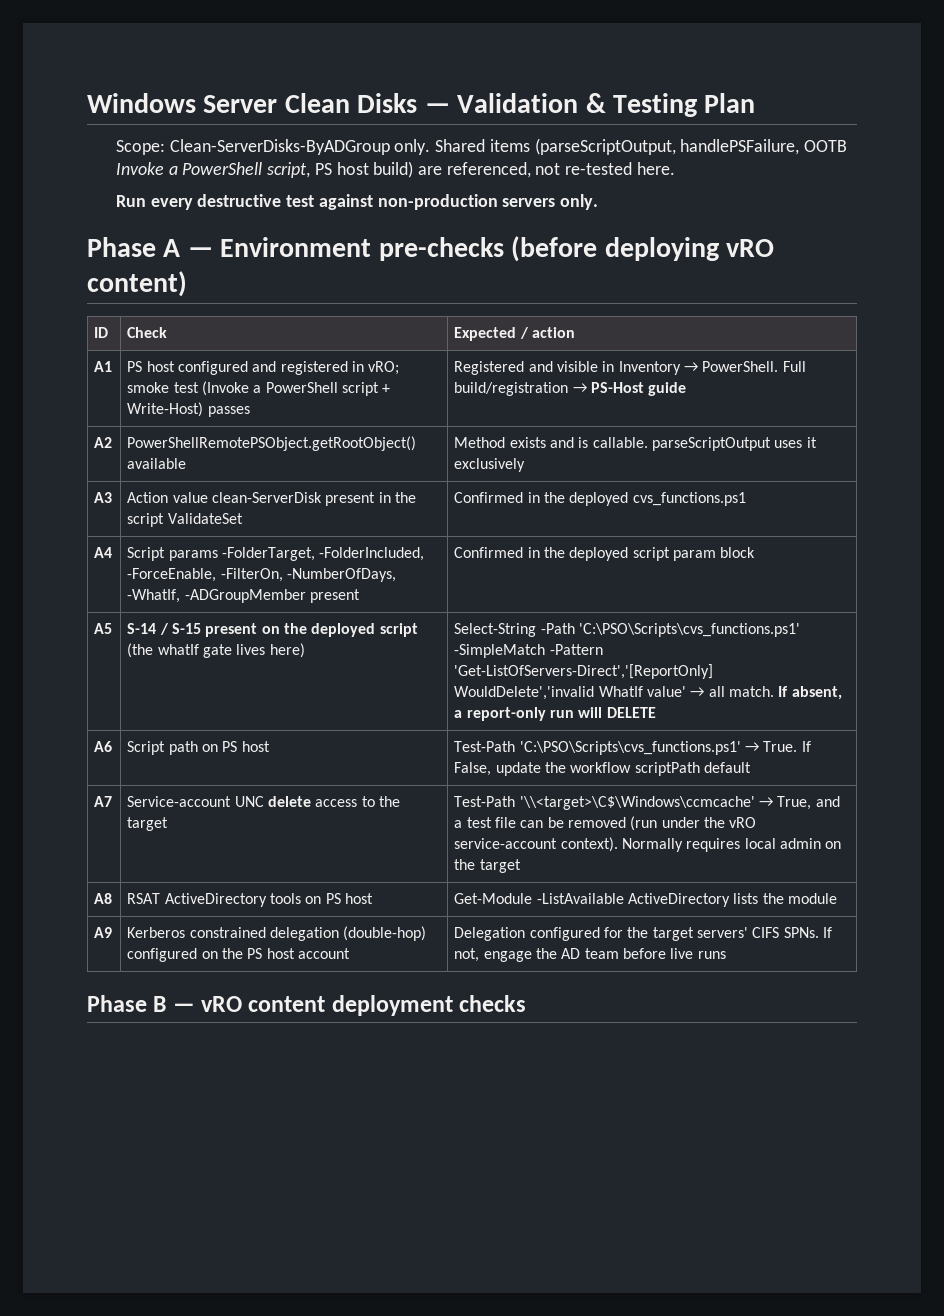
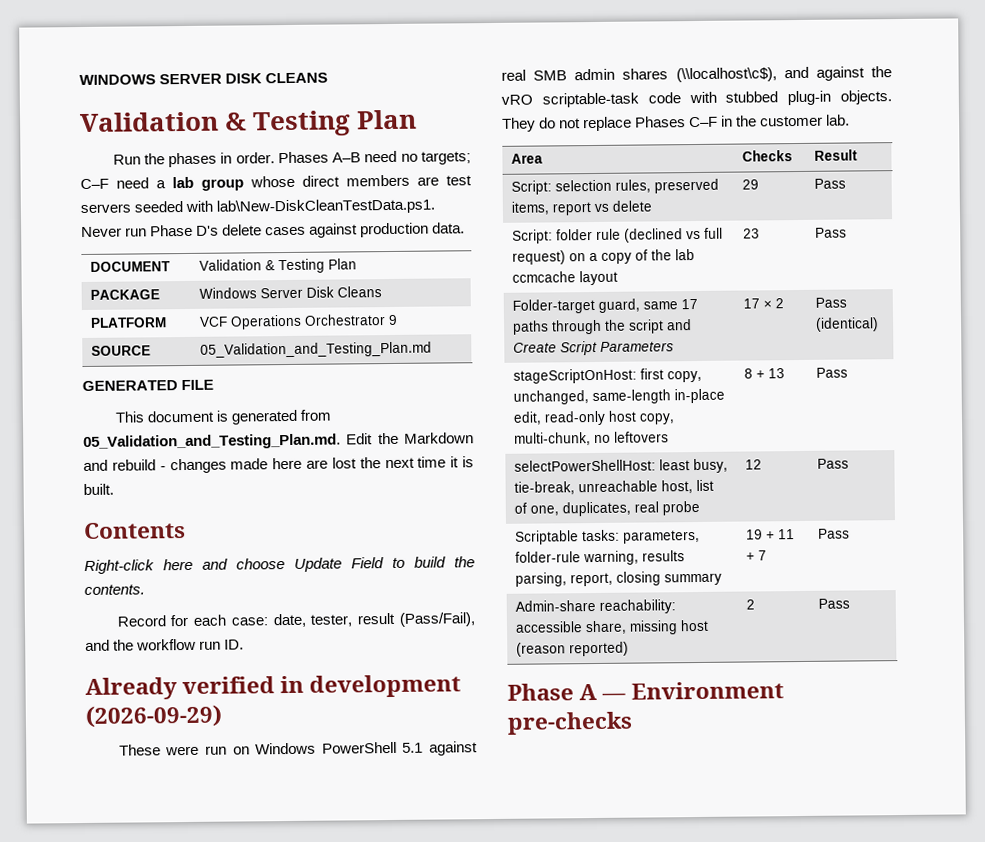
- Windows Server Clean Disks — Validation & Testing Plan
- Scope: Clean-ServerDisks-ByADGroup only. Shared items (parseScriptOutput, handlePSFailure, OOTB Invoke a PowerShell script, PS host build) are referenced, not re-tested here.
- Run every destructive test against non-production servers only.
+ WINDOWS SERVER DISK CLEANS
+ Validation & Testing Plan
+ Run the phases in order. Phases A–B need no targets; C–F need a lab group whose direct members are test servers seeded with lab\New-DiskCleanTestData.ps1. Never run Phase D's delete cases against production data.
+ DOCUMENT | Validation & Testing Plan
+ PACKAGE | Windows Server Disk Cleans
+ PLATFORM | VCF Operations Orchestrator 9
+ SOURCE | 05_Validation_and_Testing_Plan.md
+ GENERATED FILE
+ This document is generated from 05_Validation_and_Testing_Plan.md. Edit the Markdown and rebuild - changes made here are lost the next time it is built.
+ Contents
+ Right-click here and choose Update Field to build the contents.
+ Record for each case: date, tester, result (Pass/Fail), and the workflow run ID.
+ Already verified in development (2026-09-29)
+ These were run on Windows PowerShell 5.1 against real SMB admin shares (\\localhost\c$), and against the vRO scriptable-task code with stubbed plug-in objects. They do not replace Phases C–F in the customer lab.
+ Area | Checks | Result
+ Script: selection rules, preserved items, report vs delete | 29 | Pass
+ Script: folder rule (declined vs full request) on a copy of the lab ccmcache layout | 23 | Pass
+ Folder-target guard, same 17 paths through the script and Create Script Parameters | 17 × 2 | Pass (identical)
+ stageScriptOnHost: first copy, unchanged, same-length in-place edit, read-only host copy, multi-chunk, no leftovers | 8 + 13 | Pass
+ selectPowerShellHost: least busy, tie-break, unreachable host, list of one, duplicates, real probe | 12 | Pass
+ Scriptable tasks: parameters, folder-rule warning, results parsing, report, closing summary | 19 + 11 + 7 | Pass
+ Admin-share reachability: accessible share, missing host (reason reported) | 2 | Pass
- Phase A — Environment pre-checks (before deploying vRO content)
- ID | Check | Expected / action
- A1 | PS host configured and registered in vRO; smoke test (Invoke a PowerShell script + Write-Host) passes | Registered and visible in Inventory → PowerShell. Full build/registration → PS-Host guide
- A2 | PowerShellRemotePSObject.getRootObject() available | Method exists and is callable. parseScriptOutput uses it exclusively
- A3 | Action value clean-ServerDisk present in the script ValidateSet | Confirmed in the deployed cvs_functions.ps1
- A4 | Script params -FolderTarget, -FolderIncluded, -ForceEnable, -FilterOn, -NumberOfDays, -WhatIf, -ADGroupMember present | Confirmed in the deployed script param block
- A5 | S-14 / S-15 present on the deployed script (the whatIf gate lives here) | Select-String -Path 'C:\PSO\Scripts\cvs_functions.ps1' -SimpleMatch -Pattern 'Get-ListOfServers-Direct','[ReportOnly] WouldDelete','invalid WhatIf value' → all match. If absent, a report-only run will DELETE
- A6 | Script path on PS host | Test-Path 'C:\PSO\Scripts\cvs_functions.ps1' → True. If False, update the workflow scriptPath default
- A7 | Service-account UNC delete access to the target | Test-Path '\\<target>\C$\Windows\ccmcache' → True, and a test file can be removed (run under the vRO service-account context). Normally requires local admin on the target
- A8 | RSAT ActiveDirectory tools on PS host | Get-Module -ListAvailable ActiveDirectory lists the module
- A9 | Kerberos constrained delegation (double-hop) configured on the PS host account | Delegation configured for the target servers' CIFS SPNs. If not, engage the AD team before live runs
- Phase B — vRO content deployment checks
+ Phase A — Environment pre-checks

